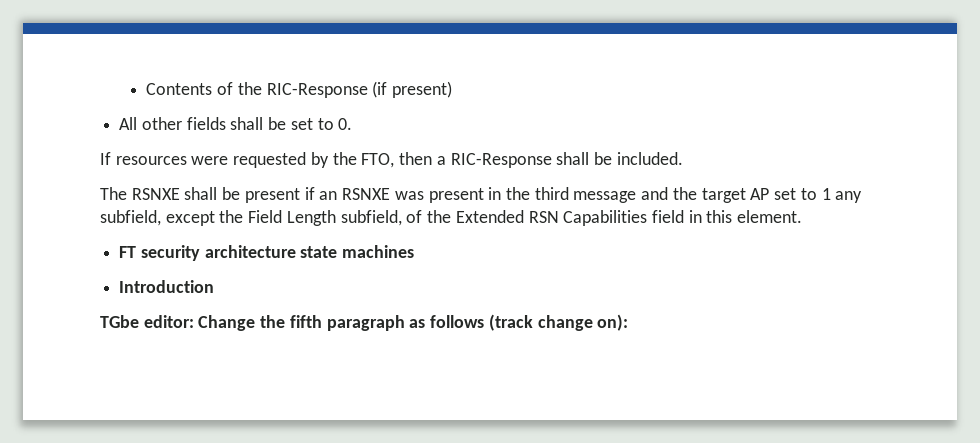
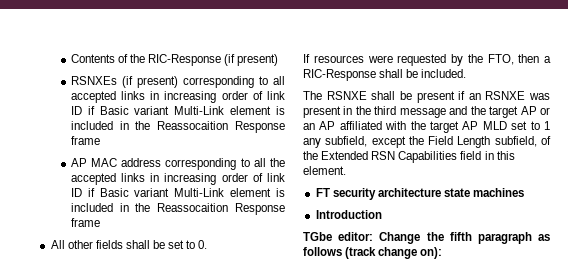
+ RSNXEs (if present) corresponding to all accepted links in increasing order of link ID if Basic variant Multi-Link element is included in the Reassocaition Response frame
+ AP MAC address corresponding to all the accepted links in increasing order of link ID if Basic variant Multi-Link element is included in the Reassocaition Response frame
- The RSNXE shall be present if an RSNXE was present in the third message and the target AP set to 1 any subfield, except the Field Length subfield, of the Extended RSN Capabilities field in this element.
+ The RSNXE shall be present if an RSNXE was present in the third message and the target AP or an AP affiliated with the target AP MLD set to 1 any subfield, except the Field Length subfield, of the Extended RSN Capabilities field in this element.

